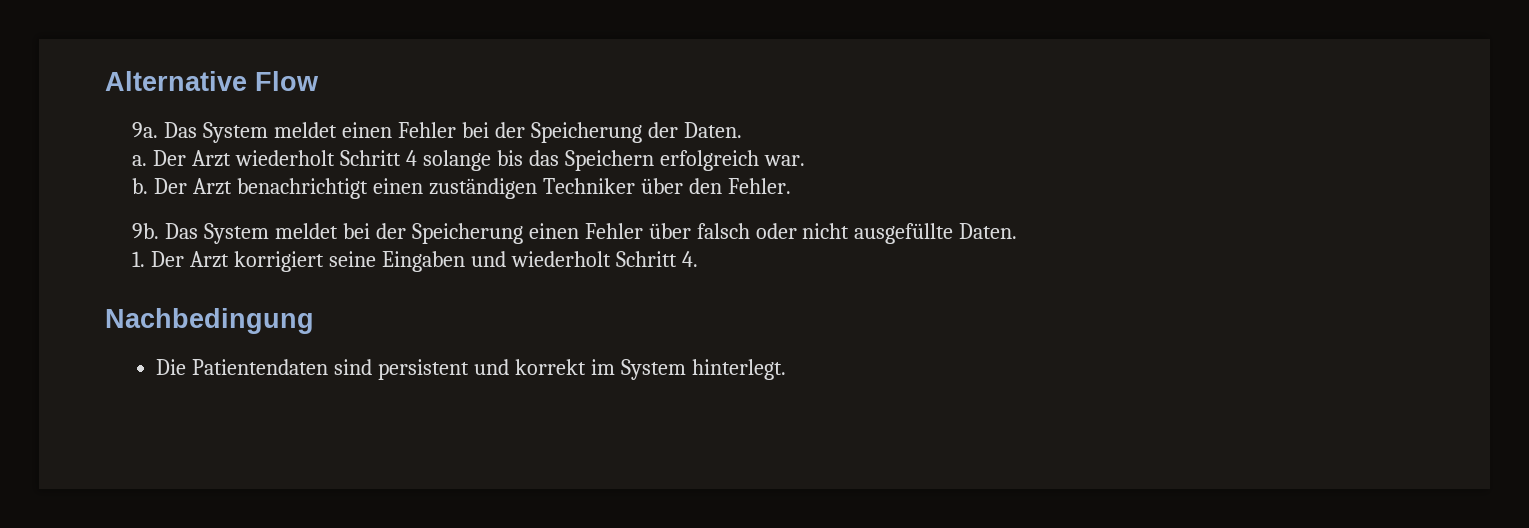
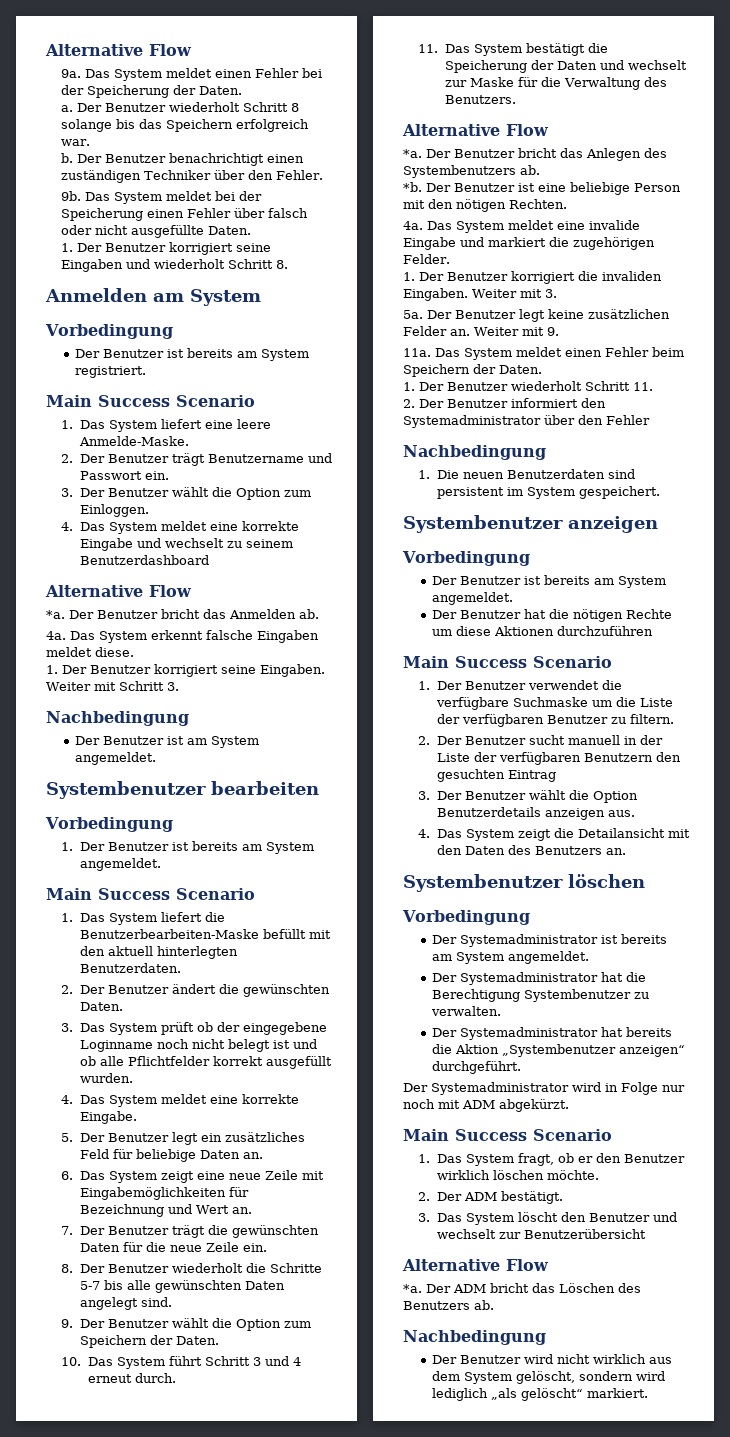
- Der Arzt wiederholt Schritt 4 solange bis das Speichern erfolgreich war.
+ Der Benutzer wiederholt Schritt 8 solange bis das Speichern erfolgreich war.
- Der Arzt benachrichtigt einen zuständigen Techniker über den Fehler.
+ Der Benutzer benachrichtigt einen zuständigen Techniker über den Fehler.
- 1. Der Arzt korrigiert seine Eingaben und wiederholt Schritt 4.
+ 1. Der Benutzer korrigiert seine Eingaben und wiederholt Schritt 8.
+ Anmelden am System
+ Vorbedingung
+ Der Benutzer ist bereits am System registriert.
+ Main Success Scenario
+ 1. Das System liefert eine leere Anmelde-Maske.
+ 2. Der Benutzer trägt Benutzername und Passwort ein.
+ 3. Der Benutzer wählt die Option zum Einloggen.
+ 4. Das System meldet eine korrekte Eingabe und wechselt zu seinem Benutzerdashboard
+ Alternative Flow
+ *a. Der Benutzer bricht das Anmelden ab.
+ 4a. Das System erkennt falsche Eingaben meldet diese.
+ 1. Der Benutzer korrigiert seine Eingaben. Weiter mit Schritt 3.
  Nachbedingung
- Die Patientendaten sind persistent und korrekt im System hinterlegt.
+ Der Benutzer ist am System angemeldet.
+ Systembenutzer bearbeiten
+ Vorbedingung
+ 1. Der Benutzer ist bereits am System angemeldet.
+ Main Success Scenario
+ 1. Das System liefert die Benutzerbearbeiten-Maske befüllt mit den aktuell hinterlegten Benutzerdaten.
+ 2. Der Benutzer ändert die gewünschten Daten.
+ 3. Das System prüft ob der eingegebene Loginname noch nicht belegt ist und ob alle Pflichtfelder korrekt ausgefüllt wurden.
+ 4. Das System meldet eine korrekte Eingabe.
+ 5. Der Benutzer legt ein zusätzliches Feld für beliebige Daten an.
+ 6. Das System zeigt eine neue Zeile mit Eingabemöglichkeiten für Bezeichnung und Wert an.
+ 7. Der Benutzer trägt die gewünschten Daten für die neue Zeile ein.
+ 8. Der Benutzer wiederholt die Schritte 5-7 bis alle gewünschten Daten angelegt sind.
+ 9. Der Benutzer wählt die Option zum Speichern der Daten.
+ 10. Das System führt Schritt 3 und 4 erneut durch.
+ 11. Das System bestätigt die Speicherung der Daten und wechselt zur Maske für die Verwaltung des Benutzers.
+ Alternative Flow
+ *a. Der Benutzer bricht das Anlegen des Systembenutzers ab.
+ *b. Der Benutzer ist eine beliebige Person mit den nötigen Rechten.
+ 4a. Das System meldet eine invalide Eingabe und markiert die zugehörigen Felder.
+ 1. Der Benutzer korrigiert die invaliden Eingaben. Weiter mit 3.
+ 5a. Der Benutzer legt keine zusätzlichen Felder an. Weiter mit 9.
+ 11a. Das System meldet einen Fehler beim Speichern der Daten.
+ 1. Der Benutzer wiederholt Schritt 11.
+ 2. Der Benutzer informiert den Systemadministrator über den Fehler
+ Nachbedingung
+ 1. Die neuen Benutzerdaten sind persistent im System gespeichert.
+ Systembenutzer anzeigen
+ Vorbedingung
+ Der Benutzer ist bereits am System angemeldet.
+ Der Benutzer hat die nötigen Rechte um diese Aktionen durchzuführen
+ Main Success Scenario
+ 1. Der Benutzer verwendet die verfügbare Suchmaske um die Liste der verfügbaren Benutzer zu filtern.
+ 2. Der Benutzer sucht manuell in der Liste der verfügbaren Benutzern den gesuchten Eintrag
+ 3. Der Benutzer wählt die Option Benutzerdetails anzeigen aus.
+ 4. Das System zeigt die Detailansicht mit den Daten des Benutzers an.
+ Systembenutzer löschen
+ Vorbedingung
+ Der Systemadministrator ist bereits am System angemeldet.
+ Der Systemadministrator hat die Berechtigung Systembenutzer zu verwalten.
+ Der Systemadministrator hat bereits die Aktion „Systembenutzer anzeigen“ durchgeführt.
+ Der Systemadministrator wird in Folge nur noch mit ADM abgekürzt.
+ Main Success Scenario
+ 1. Das System fragt, ob er den Benutzer wirklich löschen möchte.
+ 2. Der ADM bestätigt.
+ 3. Das System löscht den Benutzer und wechselt zur Benutzerübersicht
+ Alternative Flow
+ *a. Der ADM bricht das Löschen des Benutzers ab.
+ Nachbedingung
+ Der Benutzer wird nicht wirklich aus dem System gelöscht, sondern wird lediglich „als gelöscht“ markiert.

